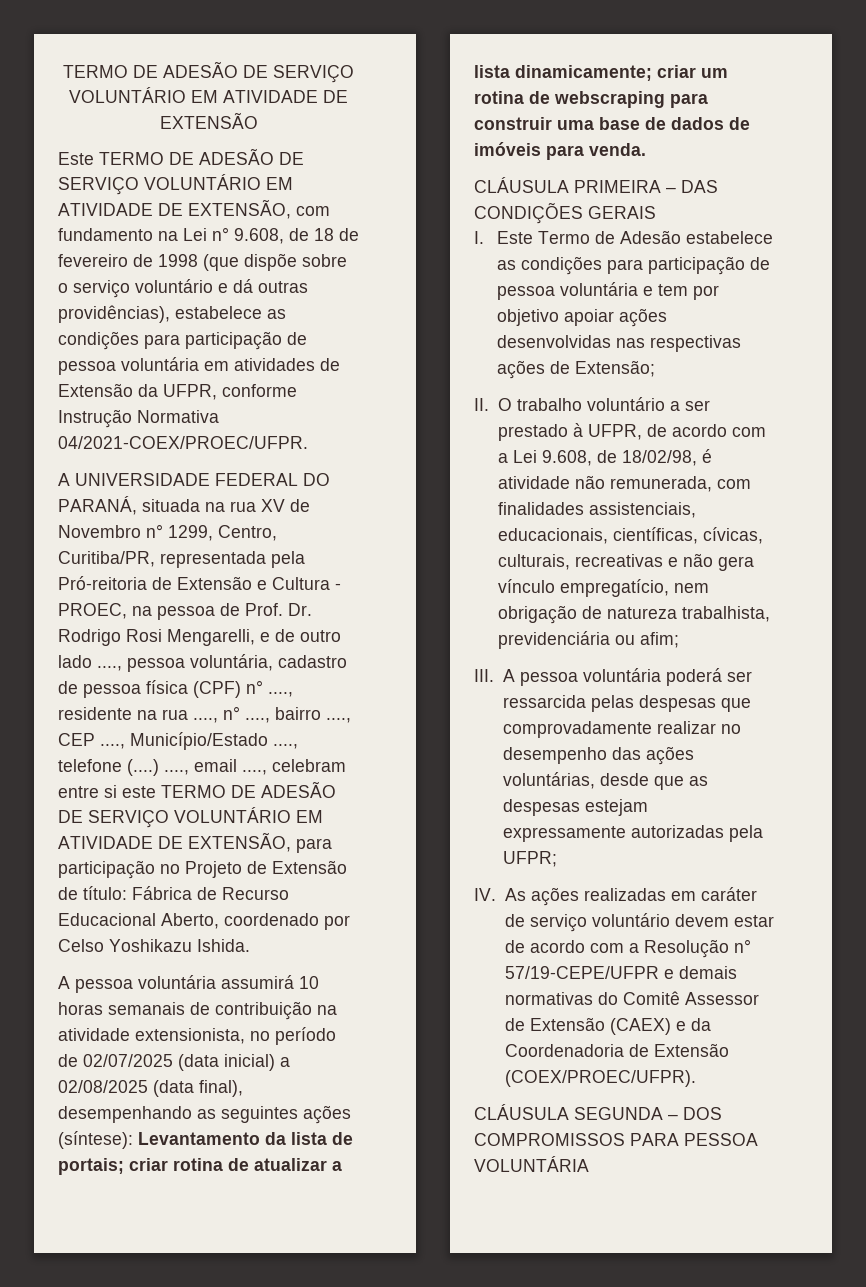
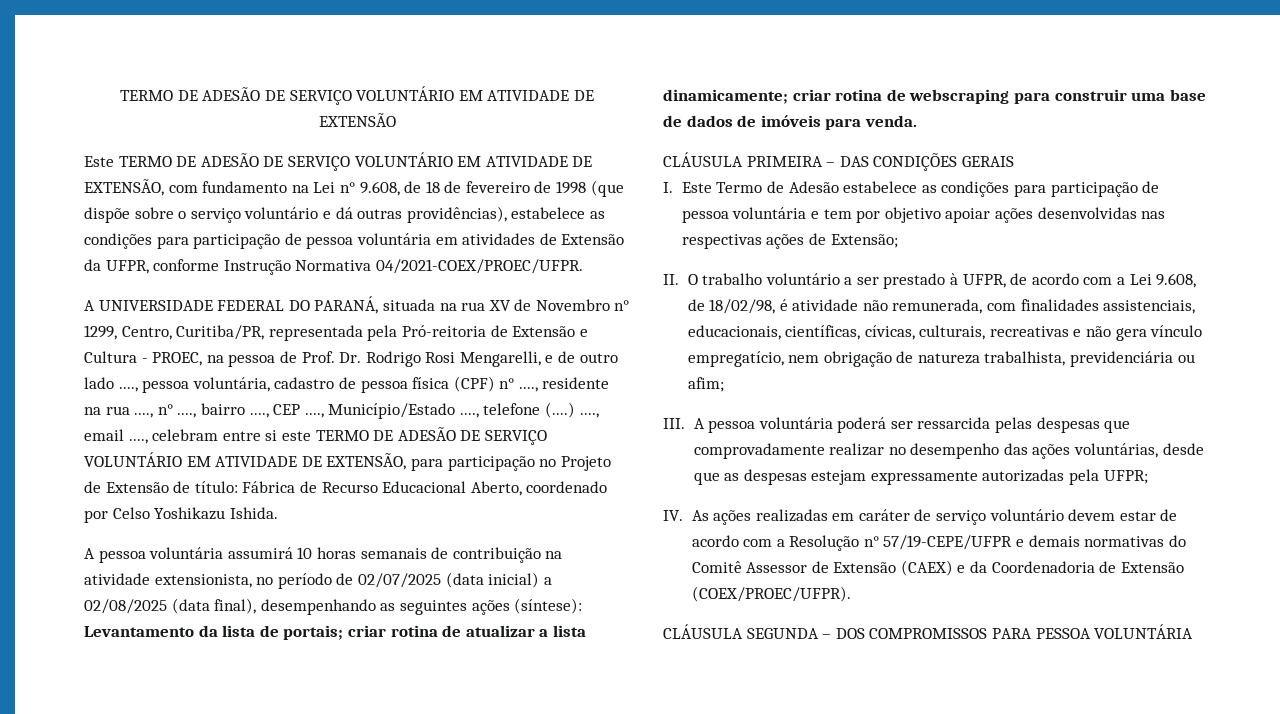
- A pessoa voluntária assumirá 10 horas semanais de contribuição na atividade extensionista, no período de 02/07/2025 (data inicial) a 02/08/2025 (data final), desempenhando as seguintes ações (síntese): Levantamento da lista de portais; criar rotina de atualizar a lista dinamicamente; criar um rotina de webscraping para construir uma base de dados de imóveis para venda.
+ A pessoa voluntária assumirá 10 horas semanais de contribuição na atividade extensionista, no período de 02/07/2025 (data inicial) a 02/08/2025 (data final), desempenhando as seguintes ações (síntese): Levantamento da lista de portais; criar rotina de atualizar a lista dinamicamente; criar rotina de webscraping para construir uma base de dados de imóveis para venda.

